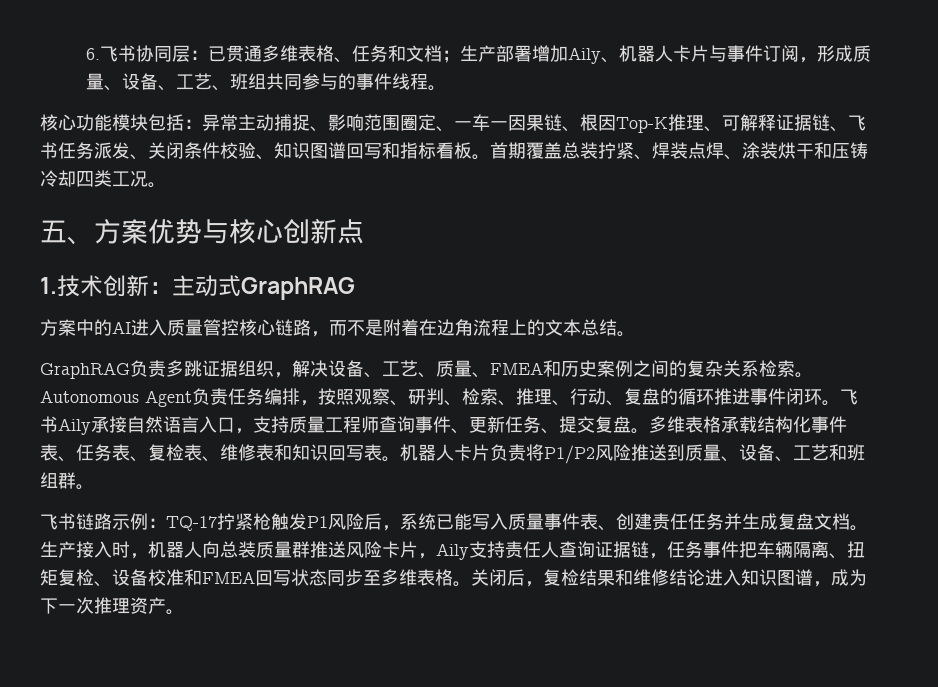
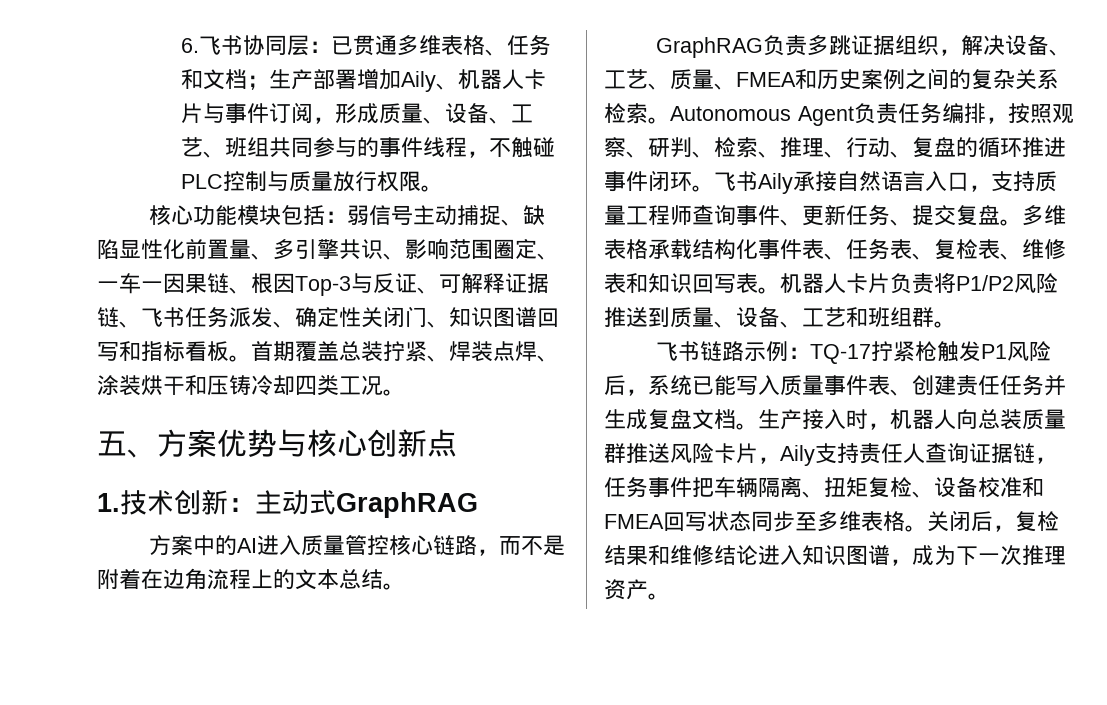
- 6.飞书协同层：已贯通多维表格、任务和文档；生产部署增加Aily、机器人卡片与事件订阅，形成质量、设备、工艺、班组共同参与的事件线程。
+ 6.飞书协同层：已贯通多维表格、任务和文档；生产部署增加Aily、机器人卡片与事件订阅，形成质量、设备、工艺、班组共同参与的事件线程，不触碰PLC控制与质量放行权限。
- 核心功能模块包括：异常主动捕捉、影响范围圈定、一车一因果链、根因Top-K推理、可解释证据链、飞书任务派发、关闭条件校验、知识图谱回写和指标看板。
+ 核心功能模块包括：弱信号主动捕捉、缺陷显性化前置量、多引擎共识、影响范围圈定、一车一因果链、根因Top-3与反证、可解释证据链、飞书任务派发、确定性关闭门、知识图谱回写和指标看板。

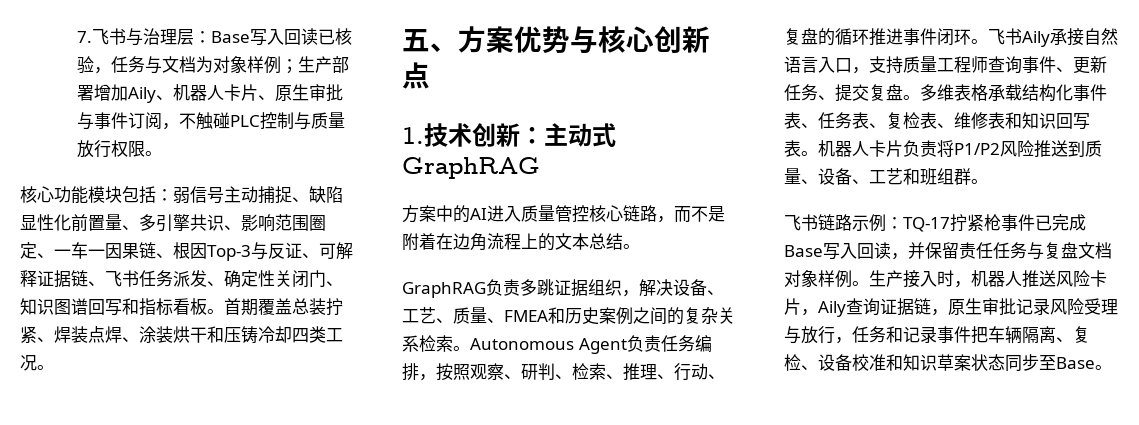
- 6.飞书协同层：已贯通多维表格、任务和文档；生产部署增加Aily、机器人卡片与事件订阅，形成质量、设备、工艺、班组共同参与的事件线程，不触碰PLC控制与质量放行权限。
+ 7.飞书与治理层：Base写入回读已核验，任务与文档为对象样例；生产部署增加Aily、机器人卡片、原生审批与事件订阅，不触碰PLC控制与质量放行权限。
- 飞书链路示例：TQ-17拧紧枪触发P1风险后，系统已能写入质量事件表、创建责任任务并生成复盘文档。
+ 飞书链路示例：TQ-17拧紧枪事件已完成Base写入回读，并保留责任任务与复盘文档对象样例。
- 生产接入时，机器人向总装质量群推送风险卡片，Aily支持责任人查询证据链，任务事件把车辆隔离、扭矩复检、设备校准和FMEA回写状态同步至多维表格。关闭后，复检结果和维修结论进入知识图谱，成为下一次推理资产。
+ 生产接入时，机器人推送风险卡片，Aily查询证据链，原生审批记录风险受理与放行，任务和记录事件把车辆隔离、复检、设备校准和知识草案状态同步至Base。

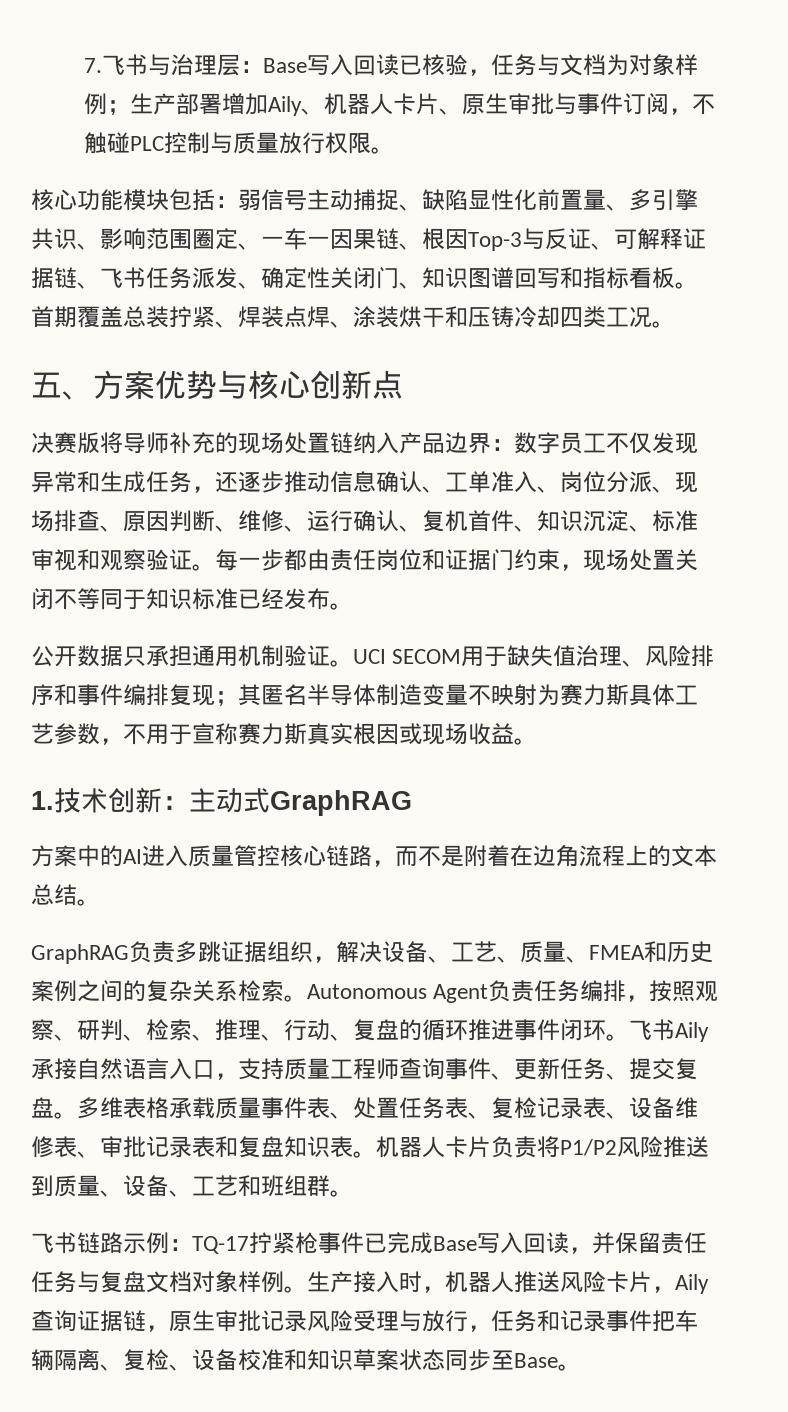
+ 决赛版将导师补充的现场处置链纳入产品边界：数字员工不仅发现异常和生成任务，还逐步推动信息确认、工单准入、岗位分派、现场排查、原因判断、维修、运行确认、复机首件、知识沉淀、标准审视和观察验证。每一步都由责任岗位和证据门约束，现场处置关闭不等同于知识标准已经发布。
+ 公开数据只承担通用机制验证。UCI SECOM用于缺失值治理、风险排序和事件编排复现；其匿名半导体制造变量不映射为赛力斯具体工艺参数，不用于宣称赛力斯真实根因或现场收益。
- 多维表格承载结构化事件表、任务表、复检表、维修表和知识回写表。
+ 多维表格承载质量事件表、处置任务表、复检记录表、设备维修表、审批记录表和复盘知识表。

